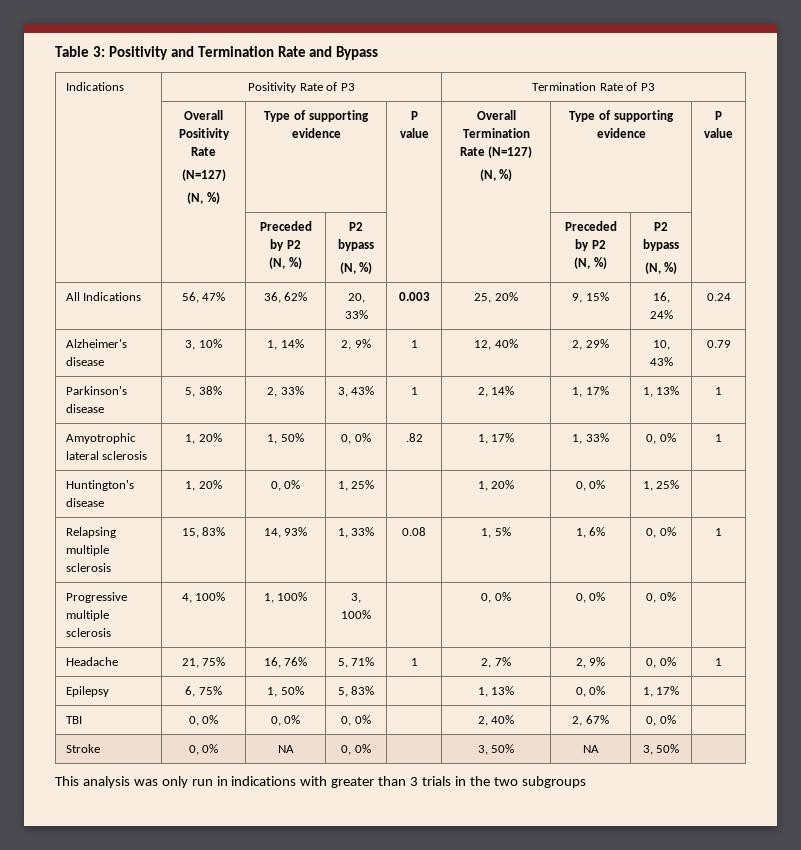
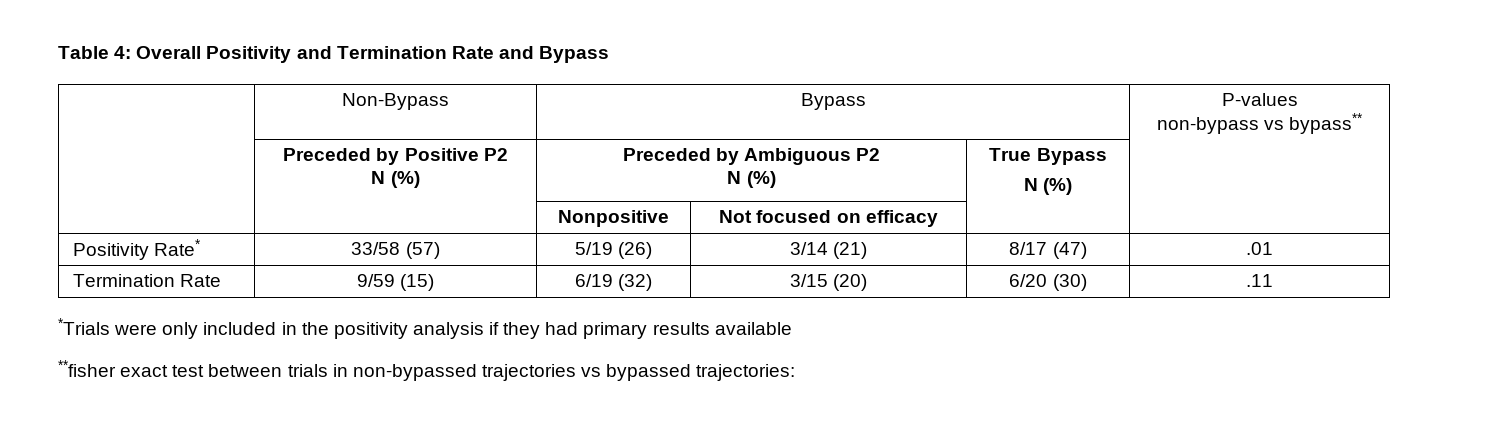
- Table 3: Positivity and Termination Rate and Bypass
+ Table 4: Overall Positivity and Termination Rate and Bypass
- Indications | Positivity Rate of P3 | Termination Rate of P3
- | Overall Positivity Rate
- (N=127)
- (N, %) | Type of supporting evidence | P value | Overall Termination Rate (N=127)
- (N, %) | Type of supporting evidence | P value
- | | Preceded by P2
- (N, %) | P2 bypass
- (N, %) | | | Preceded by P2
- (N, %) | P2 bypass
- (N, %) |
- All Indications | 56, 47% | 36, 62% | 20, 33% | 0.003 | 25, 20% | 9, 15% | 16, 24% | 0.24
- Alzheimer's disease | 3, 10% | 1, 14% | 2, 9% | 1 | 12, 40% | 2, 29% | 10, 43% | 0.79
- Parkinson's disease | 5, 38% | 2, 33% | 3, 43% | 1 | 2, 14% | 1, 17% | 1, 13% | 1
- Amyotrophic lateral sclerosis | 1, 20% | 1, 50% | 0, 0% | .82 | 1, 17% | 1, 33% | 0, 0% | 1
- Huntington's disease | 1, 20% | 0, 0% | 1, 25% | | 1, 20% | 0, 0% | 1, 25% |
- Relapsing multiple sclerosis | 15, 83% | 14, 93% | 1, 33% | 0.08 | 1, 5% | 1, 6% | 0, 0% | 1
- Progressive multiple sclerosis | 4, 100% | 1, 100% | 3, 100% | | 0, 0% | 0, 0% | 0, 0% |
- Headache | 21, 75% | 16, 76% | 5, 71% | 1 | 2, 7% | 2, 9% | 0, 0% | 1
- Epilepsy | 6, 75% | 1, 50% | 5, 83% | | 1, 13% | 0, 0% | 1, 17% |
- TBI | 0, 0% | 0, 0% | 0, 0% | | 2, 40% | 2, 67% | 0, 0% |
- Stroke | 0, 0% | NA | 0, 0% | | 3, 50% | NA | 3, 50% |
- This analysis was only run in indications with greater than 3 trials in the two subgroups
+ | Non-Bypass | Bypass | P-values
+ non-bypass vs bypass**
+ | Preceded by Positive P2
+ N (%) | Preceded by Ambiguous P2
+ N (%) | True Bypass
+ N (%) |
+ | | Nonpositive | Not focused on efficacy | |
+ Positivity Rate* | 33/58 (57) | 5/19 (26) | 3/14 (21) | 8/17 (47) | .01
+ Termination Rate | 9/59 (15) | 6/19 (32) | 3/15 (20) | 6/20 (30) | .11
+ *Trials were only included in the positivity analysis if they had primary results available
+ **fisher exact test between trials in non-bypassed trajectories vs bypassed trajectories:

